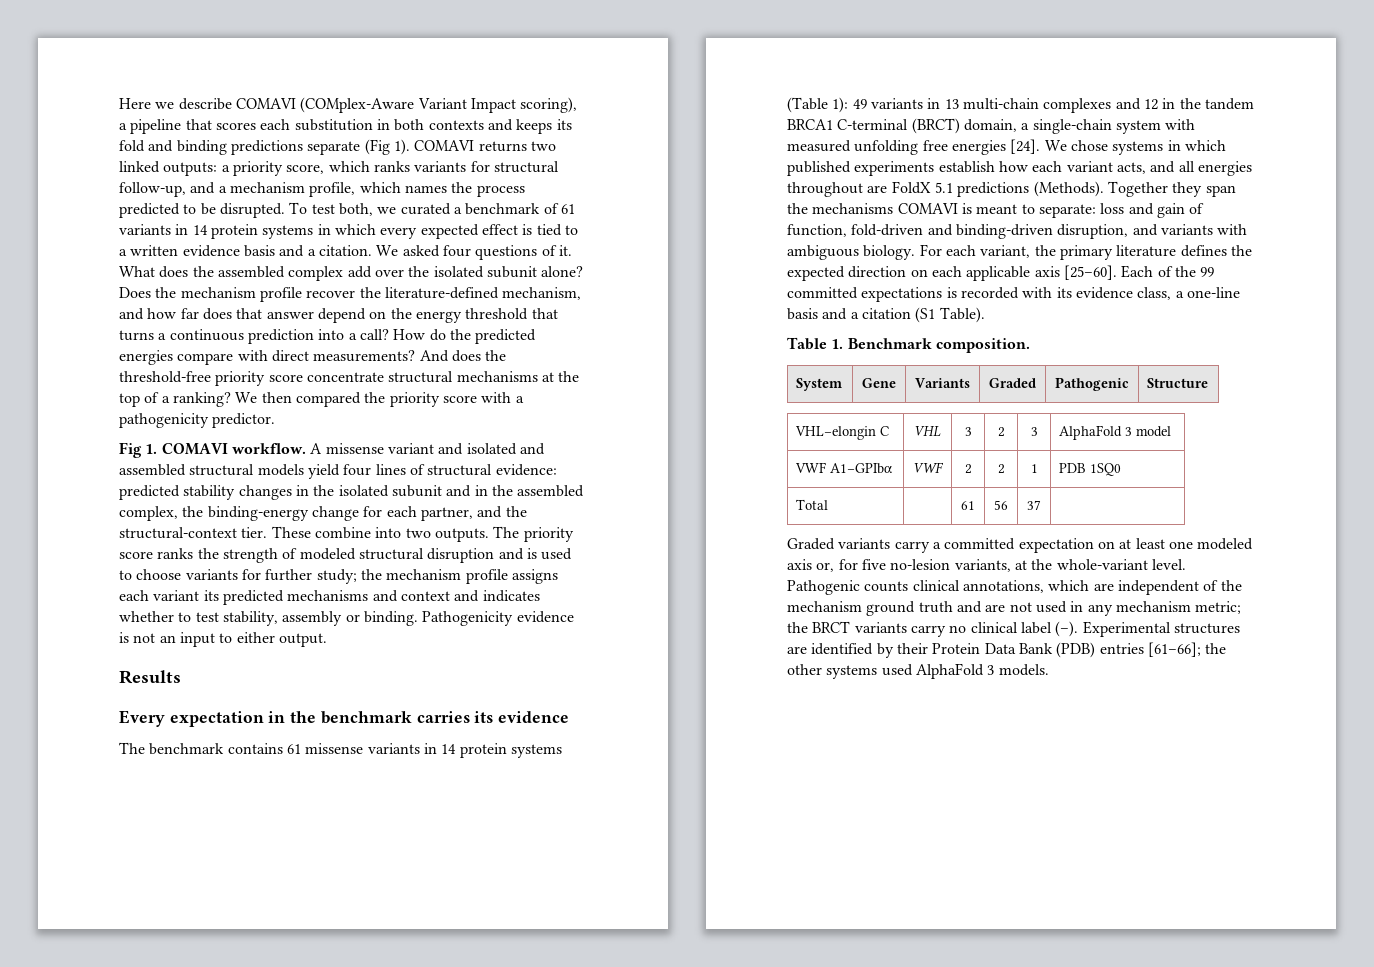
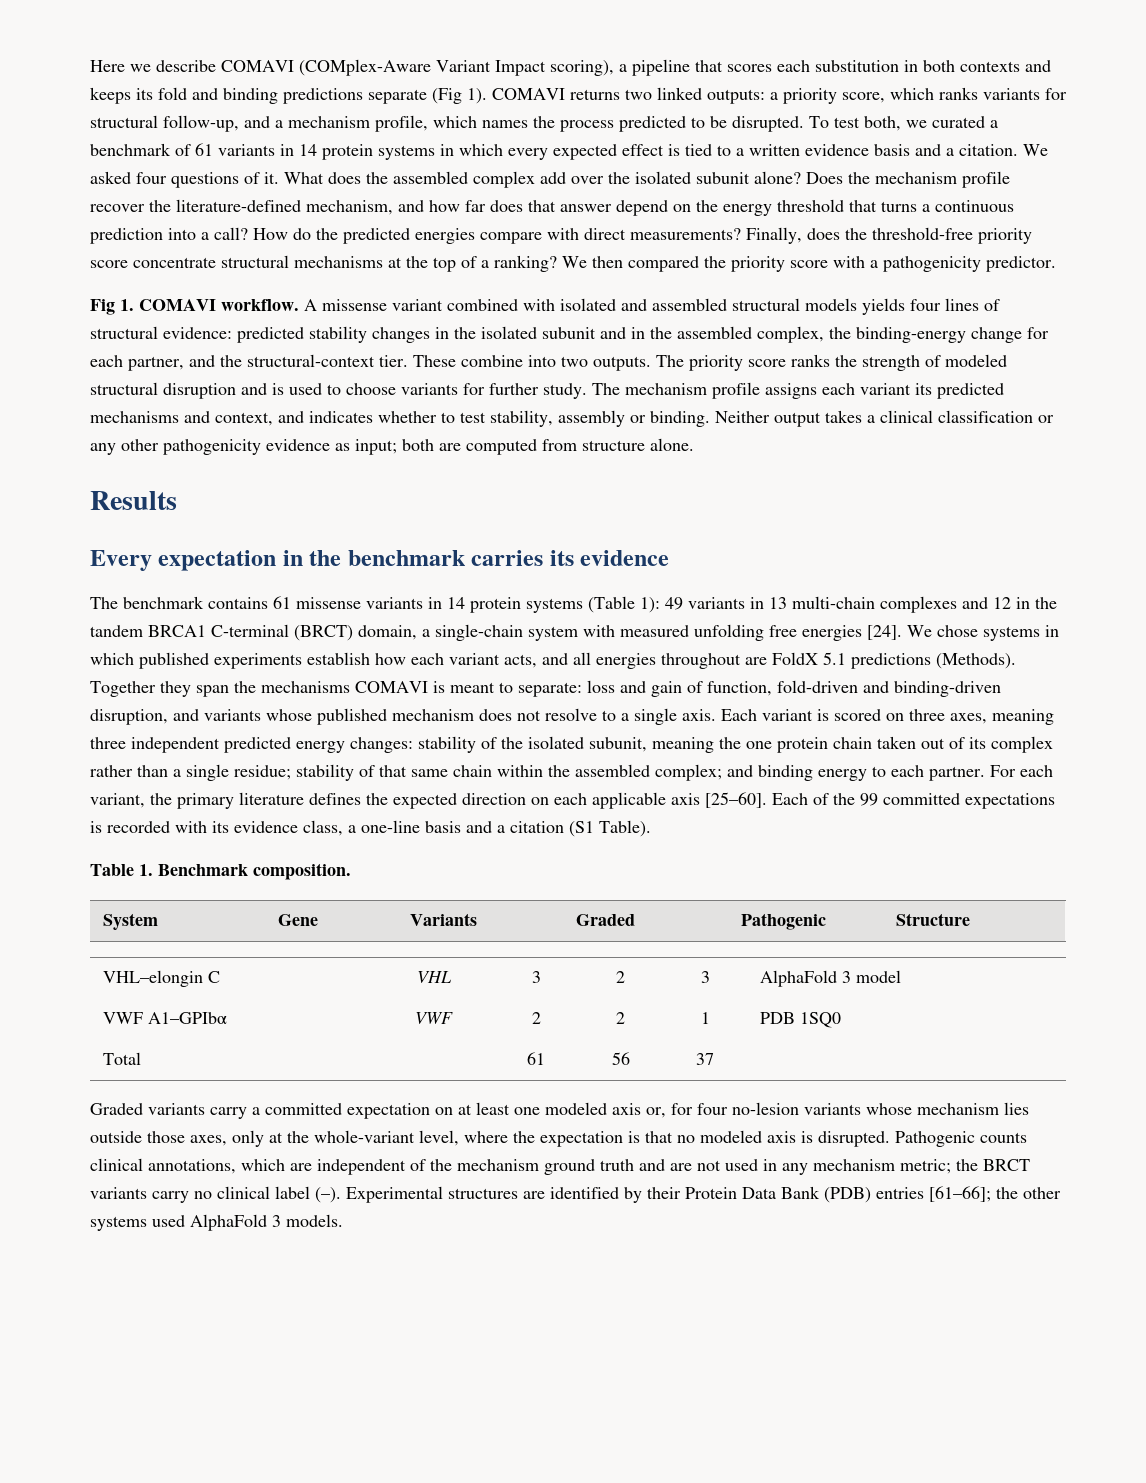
- And does the threshold-free priority score concentrate structural mechanisms at the top of a ranking?
+ Finally, does the threshold-free priority score concentrate structural mechanisms at the top of a ranking?
- A missense variant and isolated and assembled structural models yield four lines of structural evidence: predicted stability changes in the isolated subunit and in the assembled complex, the binding-energy change for each partner, and the structural-context tier.
+ A missense variant combined with isolated and assembled structural models yields four lines of structural evidence: predicted stability changes in the isolated subunit and in the assembled complex, the binding-energy change for each partner, and the structural-context tier.
- The priority score ranks the strength of modeled structural disruption and is used to choose variants for further study; the mechanism profile assigns each variant its predicted mechanisms and context and indicates whether to test stability, assembly or binding.
+ The priority score ranks the strength of modeled structural disruption and is used to choose variants for further study. The mechanism profile assigns each variant its predicted mechanisms and context, and indicates whether to test stability, assembly or binding.
- Pathogenicity evidence is not an input to either output.
+ Neither output takes a clinical classification or any other pathogenicity evidence as input; both are computed from structure alone.
- Together they span the mechanisms COMAVI is meant to separate: loss and gain of function, fold-driven and binding-driven disruption, and variants with ambiguous biology.
+ Together they span the mechanisms COMAVI is meant to separate: loss and gain of function, fold-driven and binding-driven disruption, and variants whose published mechanism does not resolve to a single axis. Each variant is scored on three axes, meaning three independent predicted energy changes: stability of the isolated subunit, meaning the one protein chain taken out of its complex rather than a single residue; stability of that same chain within the assembled complex; and binding energy to each partner.
- Graded variants carry a committed expectation on at least one modeled axis or, for five no-lesion variants, at the whole-variant level.
+ Graded variants carry a committed expectation on at least one modeled axis or, for four no-lesion variants whose mechanism lies outside those axes, only at the whole-variant level, where the expectation is that no modeled axis is disrupted.

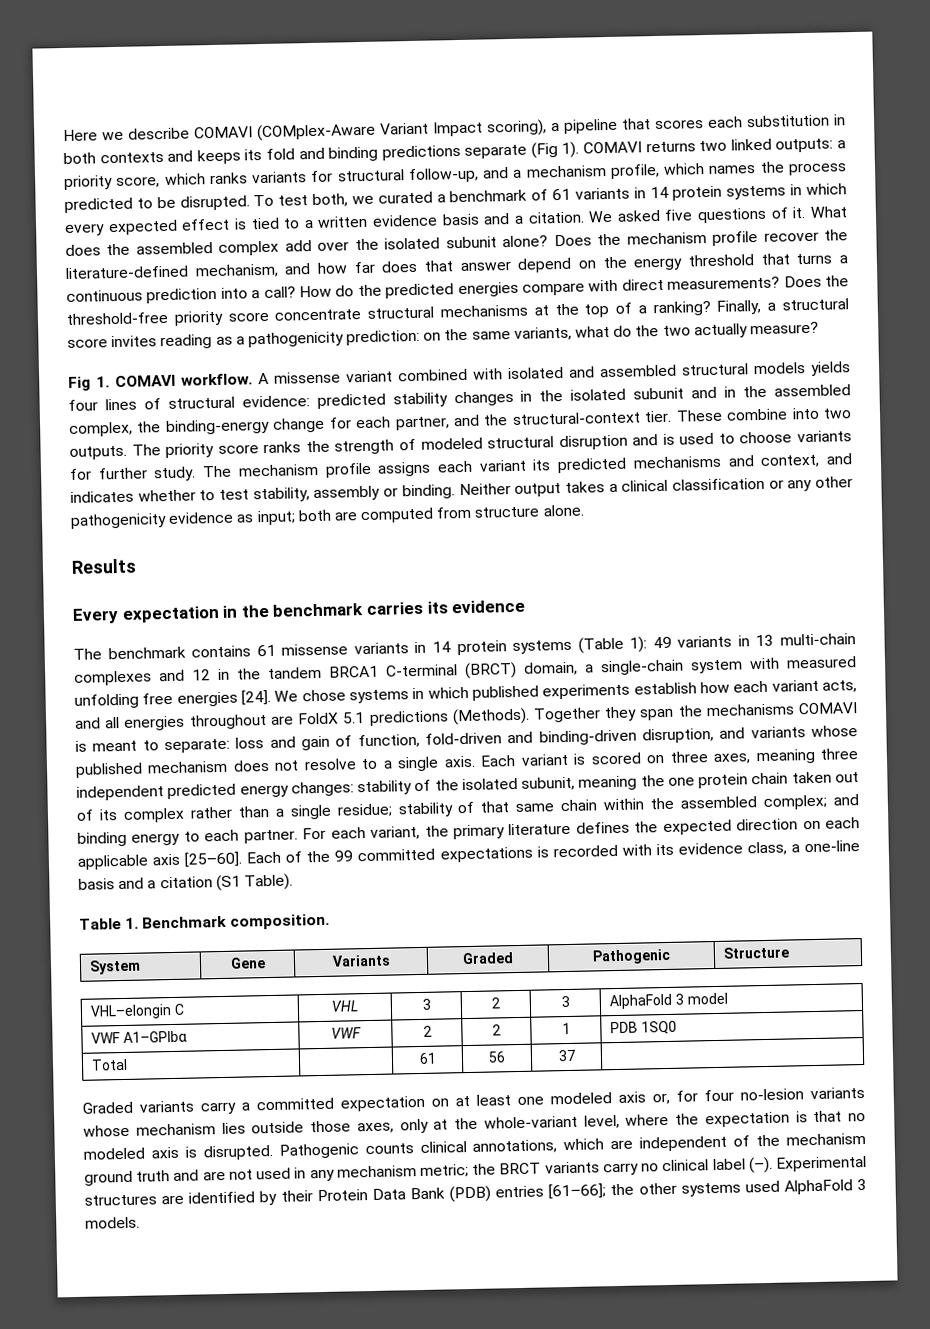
- We asked four questions of it.
+ We asked five questions of it.
- Finally, does the threshold-free priority score concentrate structural mechanisms at the top of a ranking?
+ Does the threshold-free priority score concentrate structural mechanisms at the top of a ranking?
- We then compared the priority score with a pathogenicity predictor.
+ Finally, a structural score invites reading as a pathogenicity prediction: on the same variants, what do the two actually measure?

